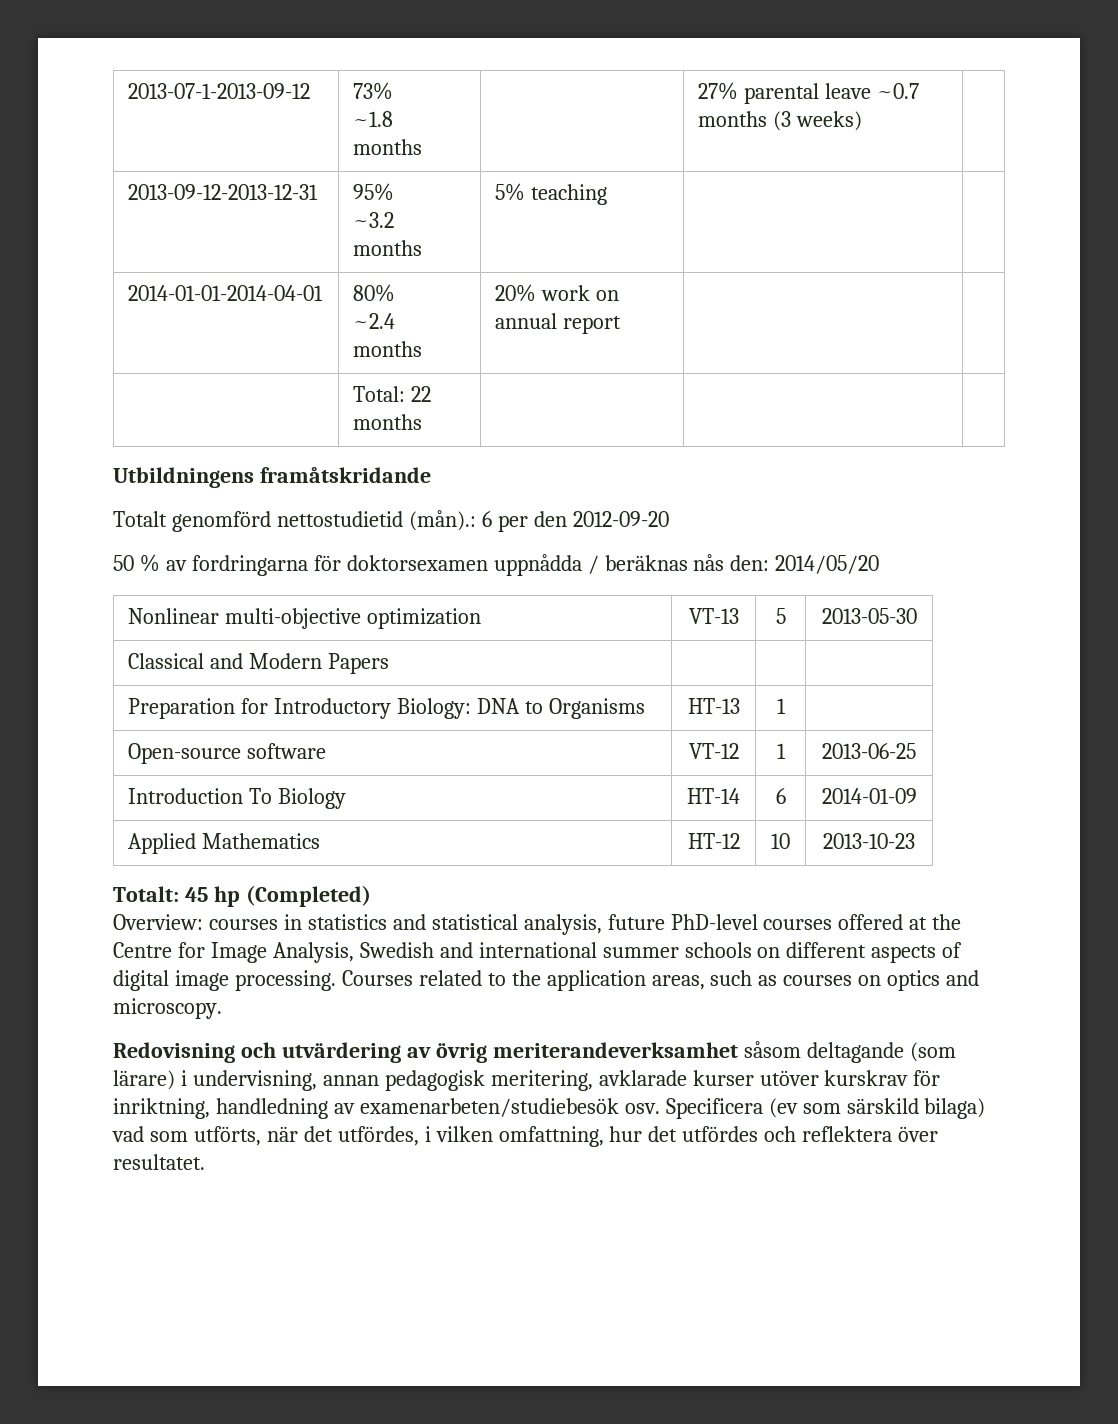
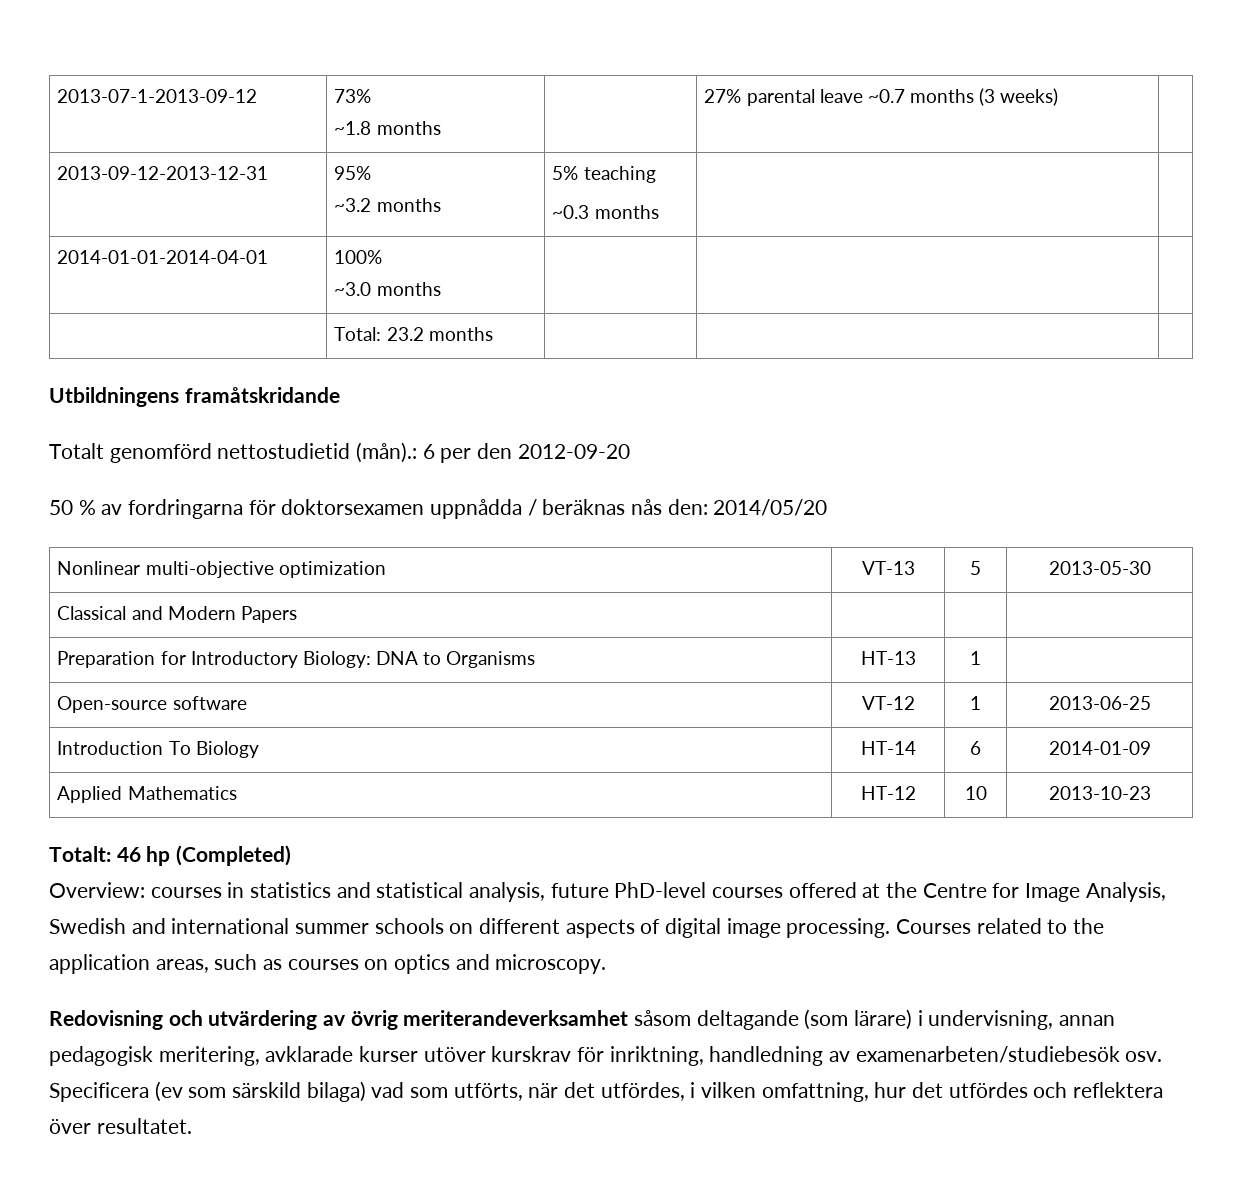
  2013-09-12-2013-12-31 | 95%
- ~3.2 months | 5% teaching | |
+ ~3.2 months | 5% teaching
+ ~0.3 months | |
- 2014-01-01-2014-04-01 | 80%
- ~2.4 months | 20% work on annual report | |
+ 2014-01-01-2014-04-01 | 100%
+ ~3.0 months | | |
- | Total: 22 months | | |
+ | Total: 23.2 months | | |
- Totalt: 45 hp (Completed)
+ Totalt: 46 hp (Completed)

